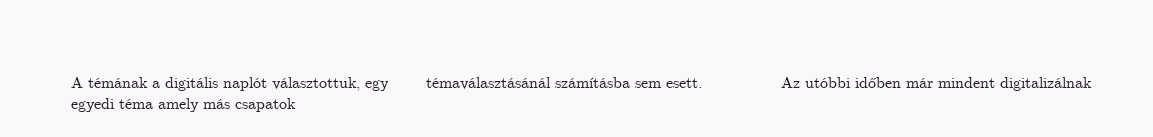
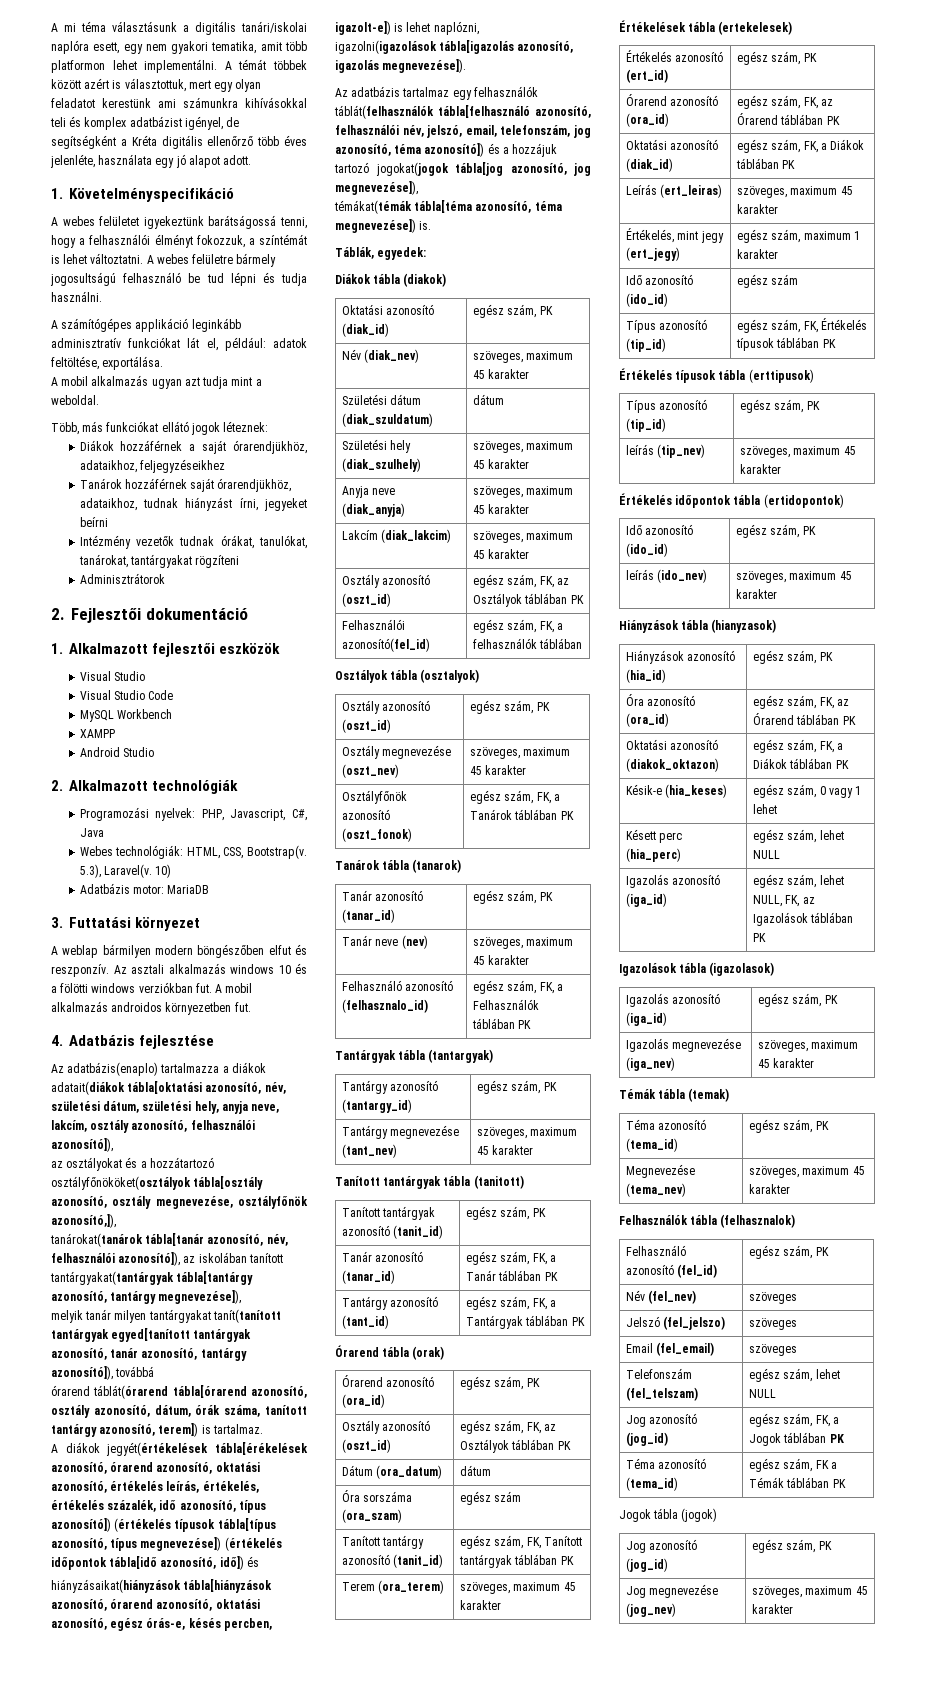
- A témának a digitális naplót választottuk, egy egyedi téma amely más csapatok témaválasztásánál számításba sem esett.
- Az utóbbi időben már mindent digitalizálnak
+ A mi téma választásunk a digitális tanári/iskolai naplóra esett, egy nem gyakori tematika, amit több platformon lehet implementálni. A témát többek között azért is választottuk, mert egy olyan feladatot kerestünk ami számunkra kihívásokkal teli és komplex adatbázist igényel, de segítségként a Kréta digitális ellenőrző több éves jelenléte, használata egy jó alapot adott.
+ 1. Követelményspecifikáció
+ A webes felületet igyekeztünk barátságossá tenni, hogy a felhasználói élményt fokozzuk, a színtémát is lehet változtatni. A webes felületre bármely jogosultságú felhasználó be tud lépni és tudja használni.
+ A számítógépes applikáció leginkább adminisztratív funkciókat lát el, például: adatok feltöltése, exportálása.
+ A mobil alkalmazás ugyan azt tudja mint a weboldal.
+ Több, más funkciókat ellátó jogok léteznek:
+ Diákok hozzáférnek a saját órarendjükhöz, adataikhoz, feljegyzéseikhez
+ Tanárok hozzáférnek saját órarendjükhöz, adataikhoz, tudnak hiányzást írni, jegyeket beírni
+ Intézmény vezetők tudnak órákat, tanulókat, tanárokat, tantárgyakat rögzíteni
+ Adminisztrátorok
+ 2. Fejlesztői dokumentáció
+ 1. Alkalmazott fejlesztői eszközök
+ Visual Studio
+ Visual Studio Code
+ MySQL Workbench
+ XAMPP
+ Android Studio
+ 2. Alkalmazott technológiák
+ Programozási nyelvek: PHP, Javascript, C#, Java
+ Webes technológiák: HTML, CSS, Bootstrap(v. 5.3), Laravel(v. 10)
+ Adatbázis motor: MariaDB
+ 3. Futtatási környezet
+ A weblap bármilyen modern böngészőben elfut és reszponzív. Az asztali alkalmazás windows 10 és a fölötti windows verziókban fut. A mobil alkalmazás androidos környezetben fut.
+ 4. Adatbázis fejlesztése
+ Az adatbázis(enaplo) tartalmazza a diákok adatait(diákok tábla[oktatási azonosító, név, születési dátum, születési hely, anyja neve, lakcím, osztály azonosító, felhasználói azonosító]),
+ az osztályokat és a hozzátartozó osztályfőnököket(osztályok tábla[osztály azonosító, osztály megnevezése, osztályfőnök azonosító,]),
+ tanárokat(tanárok tábla[tanár azonosító, név, felhasználói azonosító]), az iskolában tanított tantárgyakat(tantárgyak tábla[tantárgy azonosító, tantárgy megnevezése]),
+ melyik tanár milyen tantárgyakat tanít(tanított tantárgyak egyed[tanított tantárgyak azonosító, tanár azonosító, tantárgy azonosító]), továbbá
+ órarend táblát(órarend tábla[órarend azonosító, osztály azonosító, dátum, órák száma, tanított tantárgy azonosító, terem]) is tartalmaz.
+ A diákok jegyét(értékelések tábla[érékelések azonosító, órarend azonosító, oktatási azonosító, értékelés leírás, értékelés, értékelés százalék, idő azonosító, típus azonosító]) (értékelés típusok tábla[típus azonosító, típus megnevezése]) (értékelés időpontok tábla[idő azonosító, idő]) és
+ hiányzásaikat(hiányzások tábla[hiányzások azonosító, órarend azonosító, oktatási azonosító, egész órás-e, késés percben, igazolt-e]) is lehet naplózni,
+ igazolni(igazolások tábla[igazolás azonosító, igazolás megnevezése]).
+ Az adatbázis tartalmaz egy felhasználók táblát(felhasználók tábla[felhasználó azonosító, felhasználói név, jelszó, email, telefonszám, jog azonosító, téma azonosító]) és a hozzájuk tartozó jogokat(jogok tábla[jog azonosító, jog megnevezése]),
+ témákat(témák tábla[téma azonosító, téma megnevezése]) is.
+ Táblák, egyedek:
+ Diákok tábla (diakok)
+ Oktatási azonosító (diak_id) | egész szám, PK
+ Név (diak_nev) | szöveges, maximum 45 karakter
+ Születési dátum (diak_szuldatum) | dátum
+ Születési hely (diak_szulhely) | szöveges, maximum 45 karakter
+ Anyja neve (diak_anyja) | szöveges, maximum 45 karakter
+ Lakcím (diak_lakcim) | szöveges, maximum 45 karakter
+ Osztály azonosító (oszt_id) | egész szám, FK, az Osztályok táblában PK
+ Felhasználói azonosító(fel_id) | egész szám, FK, a felhasználók táblában
+ Osztályok tábla (osztalyok)
+ Osztály azonosító (oszt_id) | egész szám, PK
+ Osztály megnevezése (oszt_nev) | szöveges, maximum 45 karakter
+ Osztályfőnök azonosító (oszt_fonok) | egész szám, FK, a Tanárok táblában PK
+ Tanárok tábla (tanarok)
+ Tanár azonosító (tanar_id) | egész szám, PK
+ Tanár neve (nev) | szöveges, maximum 45 karakter
+ Felhasználó azonosító (felhasznalo_id) | egész szám, FK, a Felhasználók táblában PK
+ Tantárgyak tábla (tantargyak)
+ Tantárgy azonosító (tantargy_id) | egész szám, PK
+ Tantárgy megnevezése (tant_nev) | szöveges, maximum 45 karakter
+ Tanított tantárgyak tábla (tanitott)
+ Tanított tantárgyak azonosító (tanit_id) | egész szám, PK
+ Tanár azonosító (tanar_id) | egész szám, FK, a Tanár táblában PK
+ Tantárgy azonosító (tant_id) | egész szám, FK, a Tantárgyak táblában PK
+ Órarend tábla (orak)
+ Órarend azonosító (ora_id) | egész szám, PK
+ Osztály azonosító (oszt_id) | egész szám, FK, az Osztályok táblában PK
+ Dátum (ora_datum) | dátum
+ Óra sorszáma (ora_szam) | egész szám
+ Tanított tantárgy azonosító (tanit_id) | egész szám, FK, Tanított tantárgyak táblában PK
+ Terem (ora_terem) | szöveges, maximum 45 karakter
+ Értékelések tábla (ertekelesek)
+ Értékelés azonosító (ert_id) | egész szám, PK
+ Órarend azonosító (ora_id) | egész szám, FK, az Órarend táblában PK
+ Oktatási azonosító (diak_id) | egész szám, FK, a Diákok táblában PK
+ Leírás (ert_leiras) | szöveges, maximum 45 karakter
+ Értékelés, mint jegy (ert_jegy) | egész szám, maximum 1 karakter
+ Idő azonosító (ido_id) | egész szám
+ Típus azonosító (tip_id) | egész szám, FK, Értékelés típusok táblában PK
+ Értékelés típusok tábla (erttipusok)
+ Típus azonosító (tip_id) | egész szám, PK
+ leírás (tip_nev) | szöveges, maximum 45 karakter
+ Értékelés időpontok tábla (ertidopontok)
+ Idő azonosító (ido_id) | egész szám, PK
+ leírás (ido_nev) | szöveges, maximum 45 karakter
+ Hiányzások tábla (hianyzasok)
+ Hiányzások azonosító (hia_id) | egész szám, PK
+ Óra azonosító (ora_id) | egész szám, FK, az Órarend táblában PK
+ Oktatási azonosító (diakok_oktazon) | egész szám, FK, a Diákok táblában PK
+ Késik-e (hia_keses) | egész szám, 0 vagy 1 lehet
+ Késett perc (hia_perc) | egész szám, lehet NULL
+ Igazolás azonosító (iga_id) | egész szám, lehet NULL, FK, az Igazolások táblában PK
+ Igazolások tábla (igazolasok)
+ Igazolás azonosító (iga_id) | egész szám, PK
+ Igazolás megnevezése (iga_nev) | szöveges, maximum 45 karakter
+ Témák tábla (temak)
+ Téma azonosító (tema_id) | egész szám, PK
+ Megnevezése (tema_nev) | szöveges, maximum 45 karakter
+ Felhasználók tábla (felhasznalok)
+ Felhasználó azonosító (fel_id) | egész szám, PK
+ Név (fel_nev) | szöveges
+ Jelszó (fel_jelszo) | szöveges
+ Email (fel_email) | szöveges
+ Telefonszám (fel_telszam) | egész szám, lehet NULL
+ Jog azonosító (jog_id) | egész szám, FK, a Jogok táblában PK
+ Téma azonosító (tema_id) | egész szám, FK a Témák táblában PK
+ Jogok tábla (jogok)
+ Jog azonosító (jog_id) | egész szám, PK
+ Jog megnevezése (jog_nev) | szöveges, maximum 45 karakter

